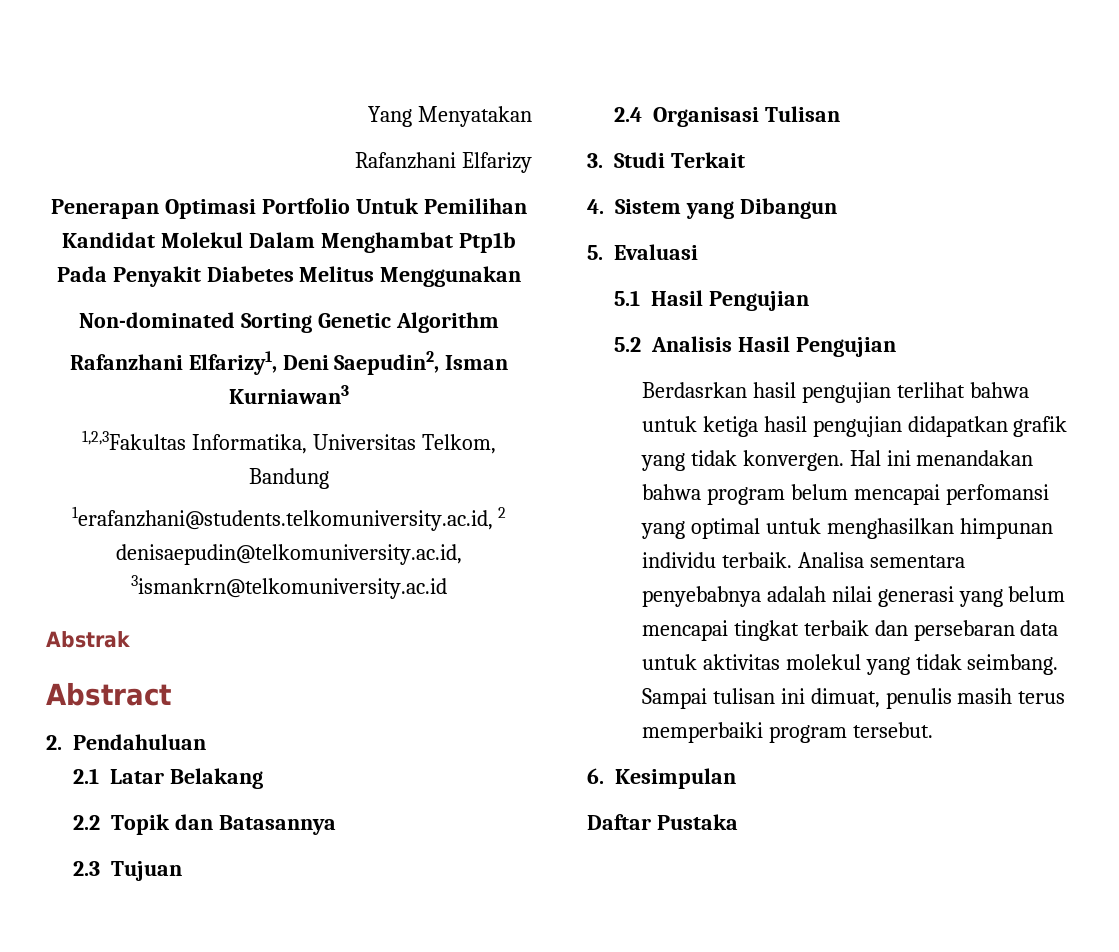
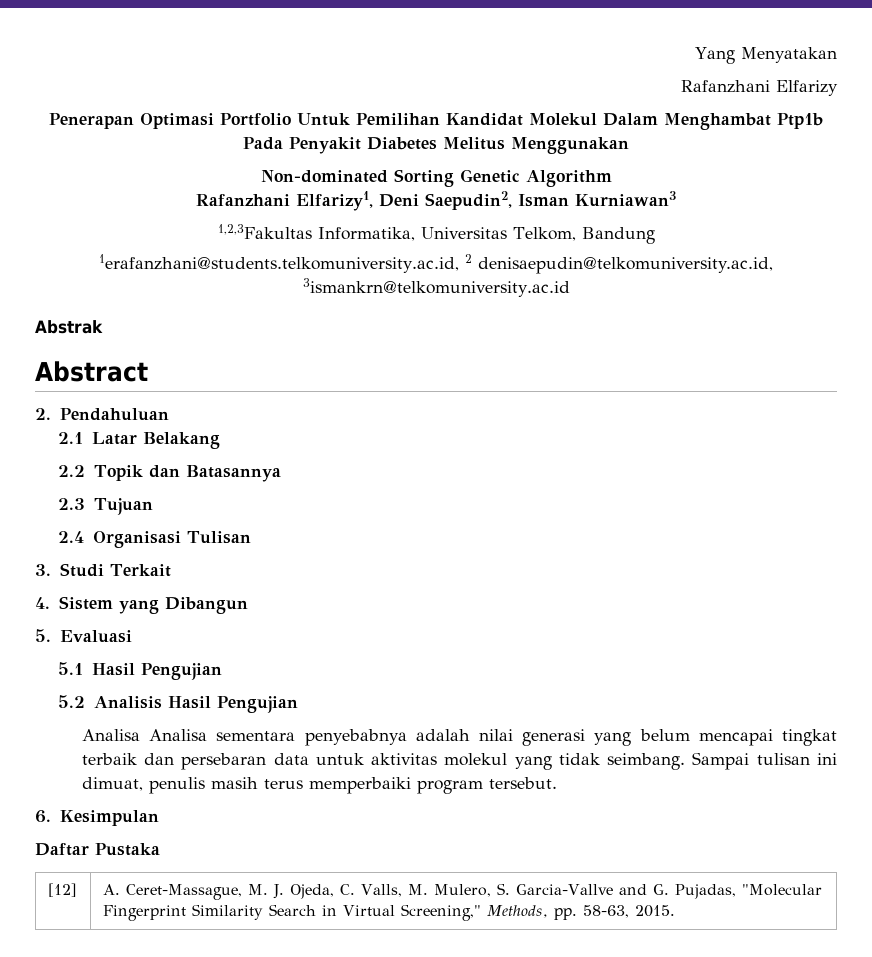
- Berdasrkan hasil pengujian terlihat bahwa untuk ketiga hasil pengujian didapatkan grafik yang tidak konvergen. Hal ini menandakan bahwa program belum mencapai perfomansi yang optimal untuk menghasilkan himpunan individu terbaik. Analisa sementara penyebabnya adalah nilai generasi yang belum mencapai tingkat terbaik dan persebaran data untuk aktivitas molekul yang tidak seimbang.
+ Analisa Analisa sementara penyebabnya adalah nilai generasi yang belum mencapai tingkat terbaik dan persebaran data untuk aktivitas molekul yang tidak seimbang.
+ [12] | A. Ceret-Massague, M. J. Ojeda, C. Valls, M. Mulero, S. Garcia-Vallve and G. Pujadas, "Molecular Fingerprint Similarity Search in Virtual Screening," Methods, pp. 58-63, 2015.

